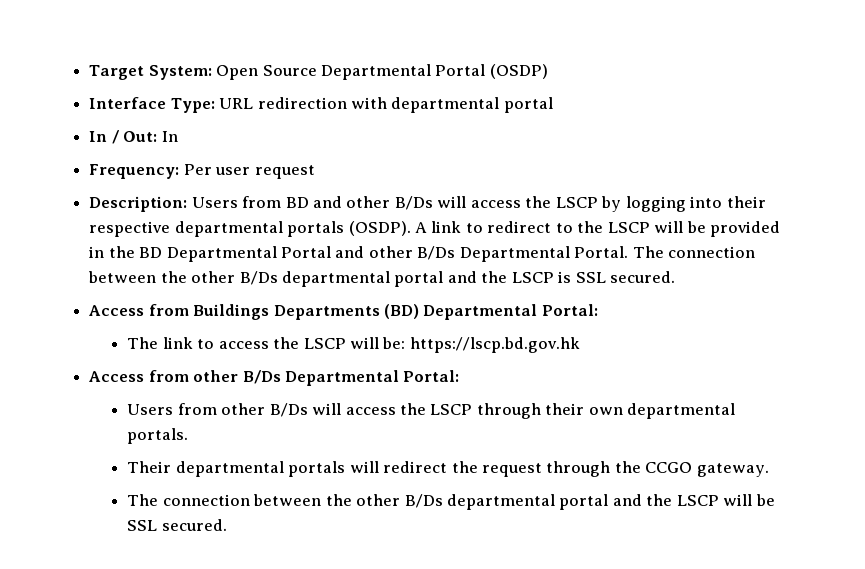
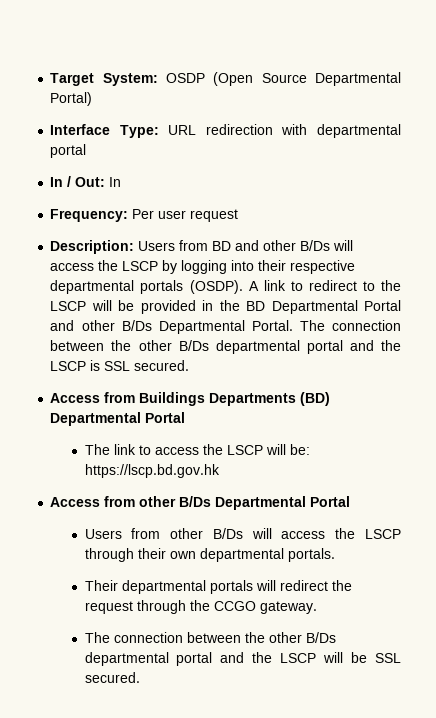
- Target System: Open Source Departmental Portal (OSDP)
+ Target System: OSDP (Open Source Departmental Portal)
- Access from Buildings Departments (BD) Departmental Portal:
+ Access from Buildings Departments (BD) Departmental Portal
- Access from other B/Ds Departmental Portal:
+ Access from other B/Ds Departmental Portal

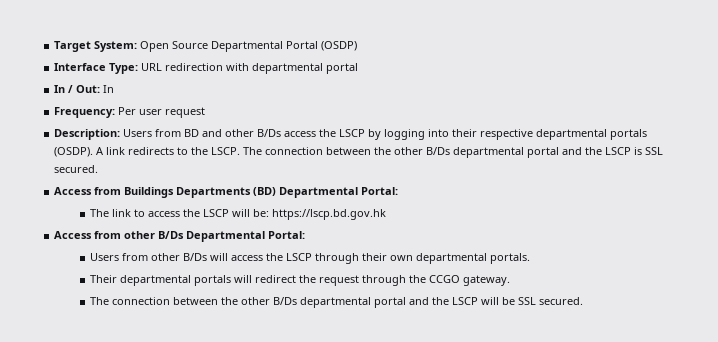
- Target System: OSDP (Open Source Departmental Portal)
+ Target System: Open Source Departmental Portal (OSDP)
- Description: Users from BD and other B/Ds will access the LSCP by logging into their respective departmental portals (OSDP).
+ Description: Users from BD and other B/Ds access the LSCP by logging into their respective departmental portals (OSDP).
- A link to redirect to the LSCP will be provided in the BD Departmental Portal and other B/Ds Departmental Portal.
+ A link redirects to the LSCP.
- Access from Buildings Departments (BD) Departmental Portal
+ Access from Buildings Departments (BD) Departmental Portal:
- Access from other B/Ds Departmental Portal
+ Access from other B/Ds Departmental Portal:

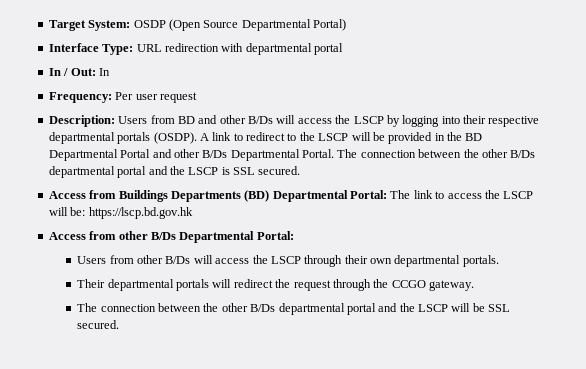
- Target System: Open Source Departmental Portal (OSDP)
+ Target System: OSDP (Open Source Departmental Portal)
- Description: Users from BD and other B/Ds access the LSCP by logging into their respective departmental portals (OSDP).
+ Description: Users from BD and other B/Ds will access the LSCP by logging into their respective departmental portals (OSDP).
- A link redirects to the LSCP.
+ A link to redirect to the LSCP will be provided in the BD Departmental Portal and other B/Ds Departmental Portal.
- Access from Buildings Departments (BD) Departmental Portal:
- The link to access the LSCP will be: https://lscp.bd.gov.hk
+ Access from Buildings Departments (BD) Departmental Portal: The link to access the LSCP will be: https://lscp.bd.gov.hk

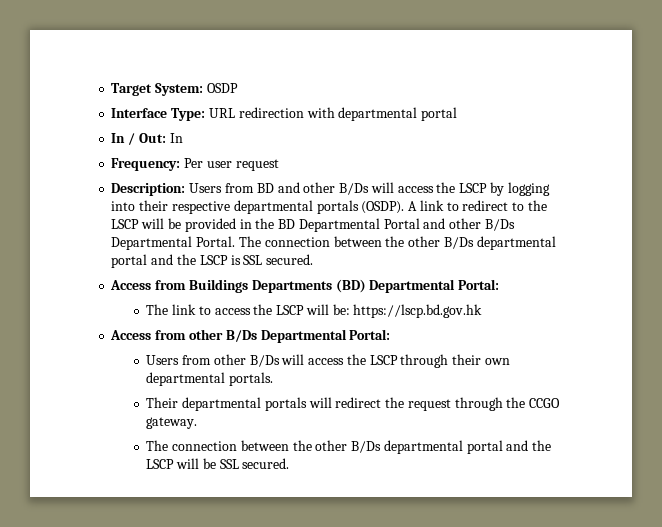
- Target System: OSDP (Open Source Departmental Portal)
+ Target System: OSDP
- Access from Buildings Departments (BD) Departmental Portal: The link to access the LSCP will be: https://lscp.bd.gov.hk
+ Access from Buildings Departments (BD) Departmental Portal:
+ The link to access the LSCP will be: https://lscp.bd.gov.hk

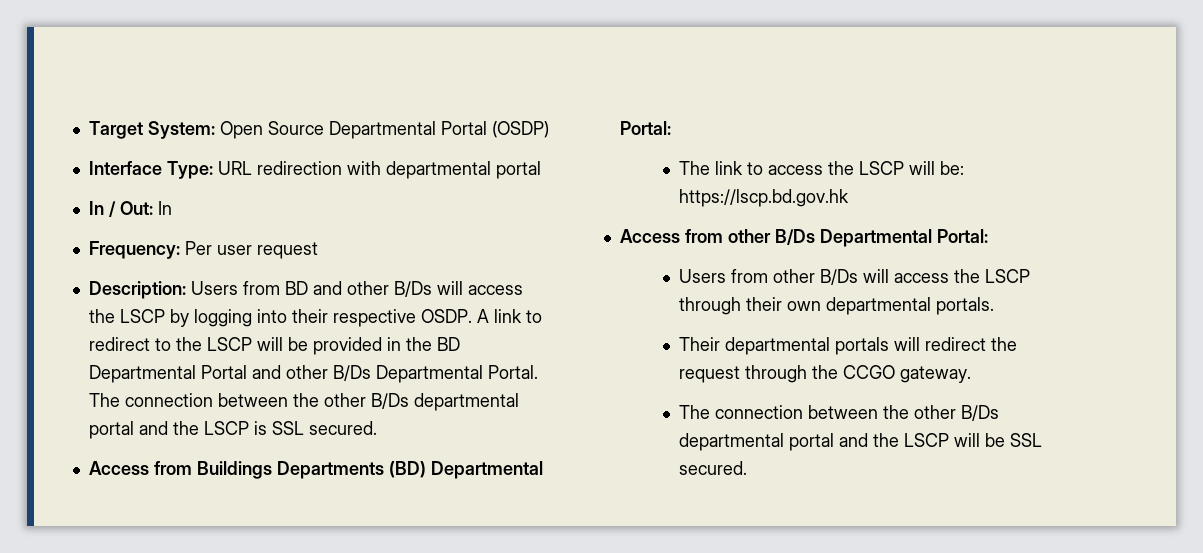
- Target System: OSDP
+ Target System: Open Source Departmental Portal (OSDP)
- Description: Users from BD and other B/Ds will access the LSCP by logging into their respective departmental portals (OSDP).
+ Description: Users from BD and other B/Ds will access the LSCP by logging into their respective OSDP.

